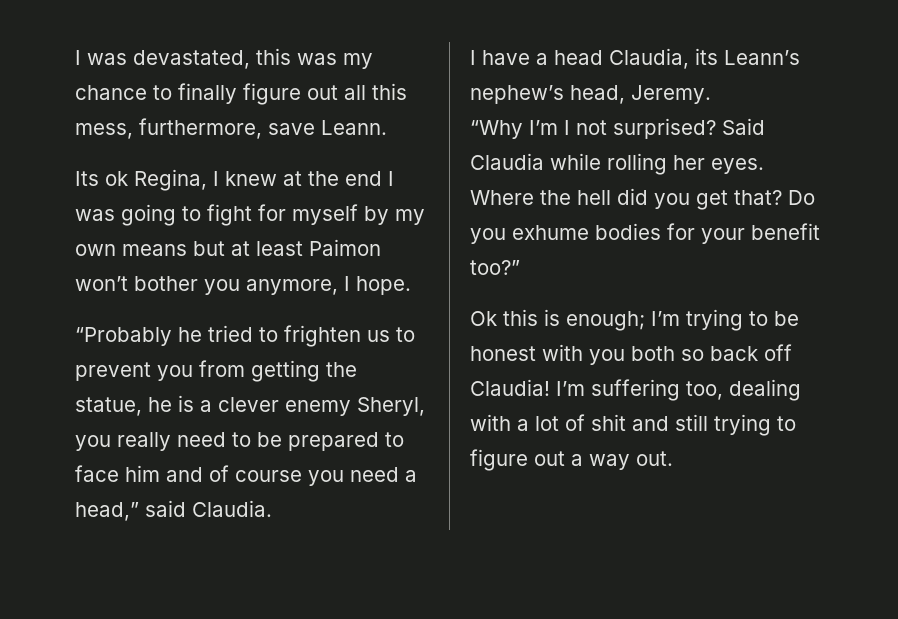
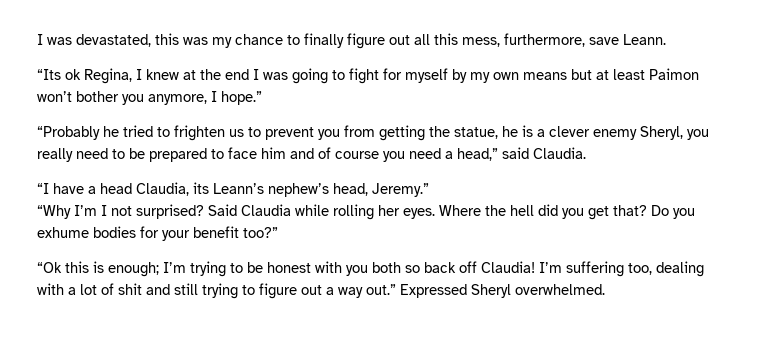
- Its ok Regina, I knew at the end I was going to fight for myself by my own means but at least Paimon won’t bother you anymore, I hope.
+ “Its ok Regina, I knew at the end I was going to fight for myself by my own means but at least Paimon won’t bother you anymore, I hope.”
- I have a head Claudia, its Leann’s nephew’s head, Jeremy.
+ “I have a head Claudia, its Leann’s nephew’s head, Jeremy.”
- Ok this is enough; I’m trying to be honest with you both so back off Claudia!
+ “Ok this is enough; I’m trying to be honest with you both so back off Claudia!
- I’m suffering too, dealing with a lot of shit and still trying to figure out a way out.
+ I’m suffering too, dealing with a lot of shit and still trying to figure out a way out.” Expressed Sheryl overwhelmed.

